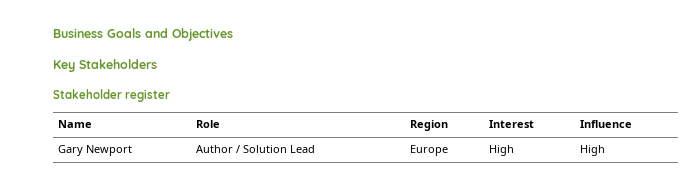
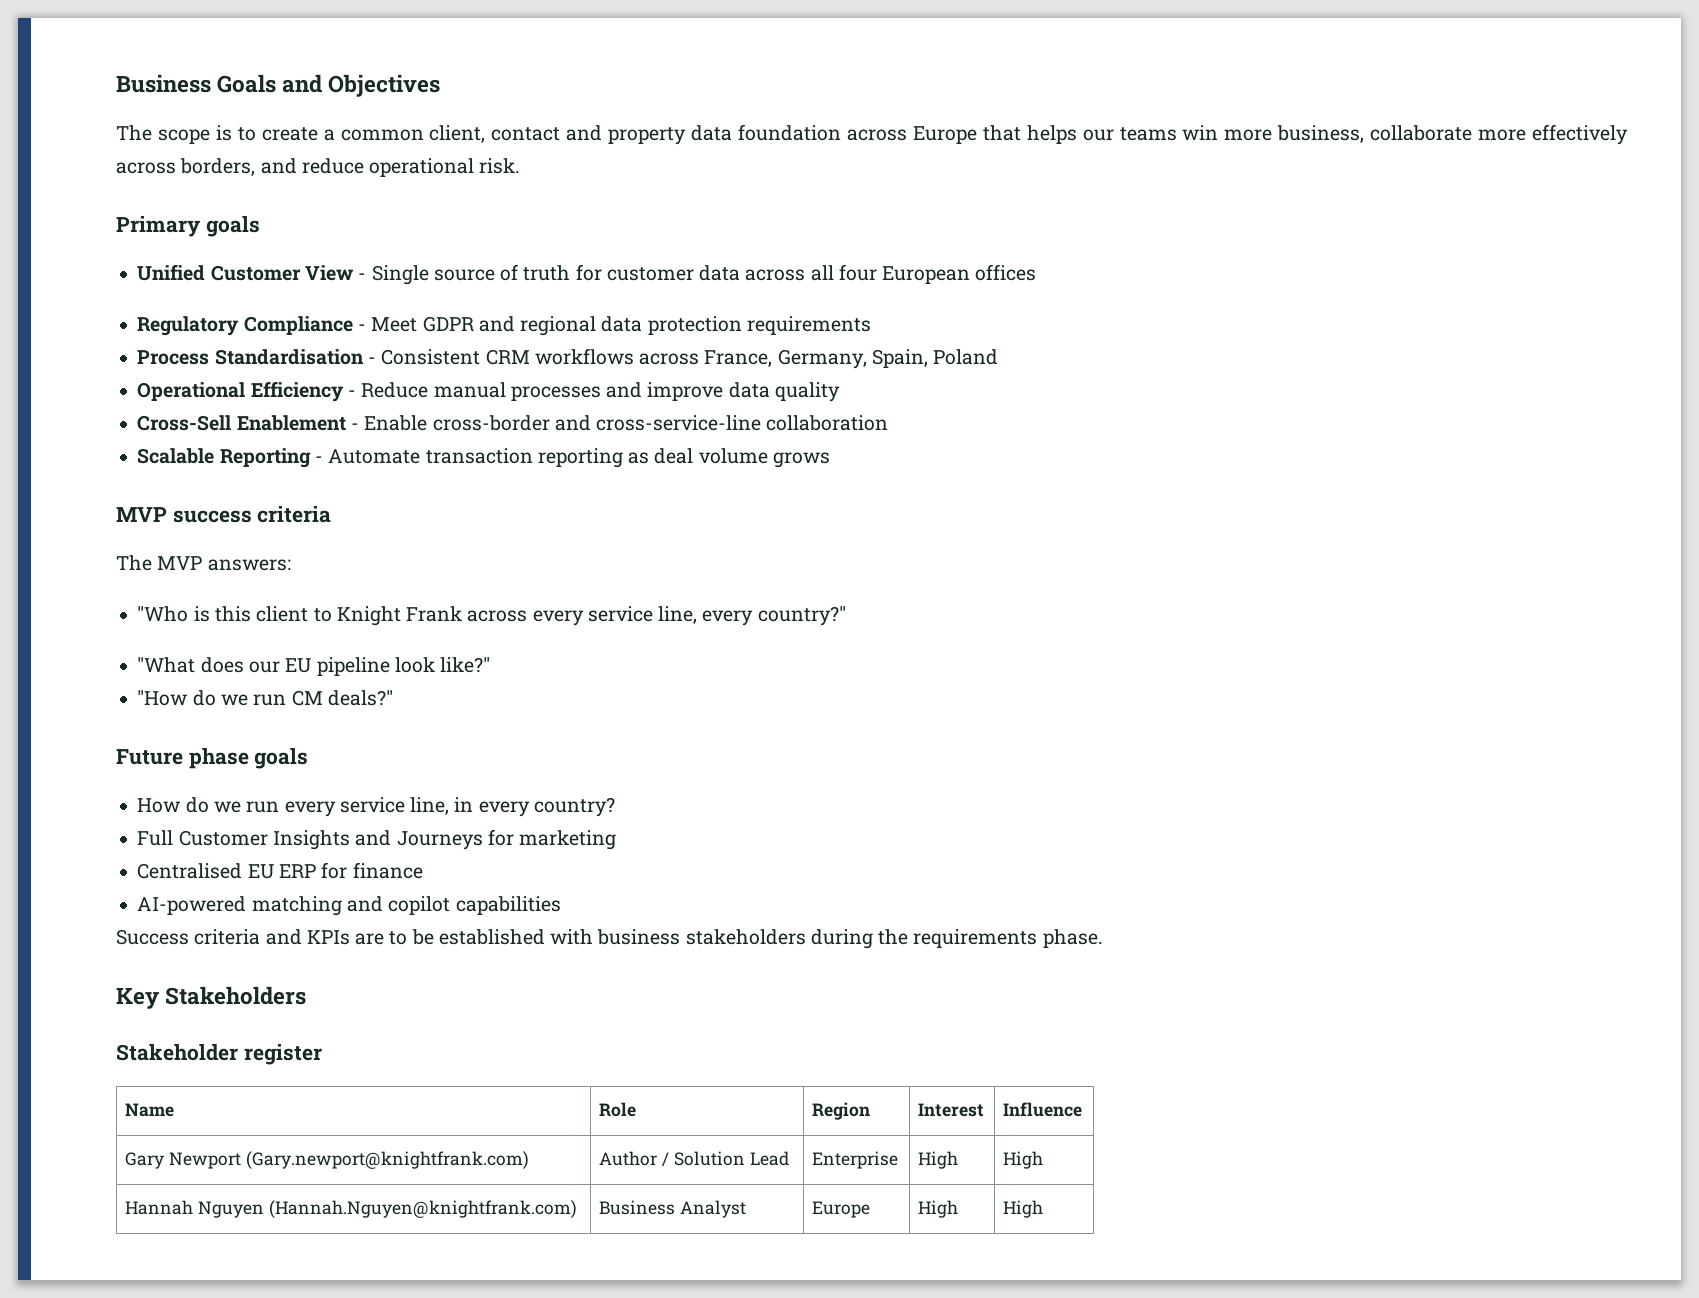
+ The scope is to create a common client, contact and property data foundation across Europe that helps our teams win more business, collaborate more effectively across borders, and reduce operational risk.
+ Primary goals
+ Unified Customer View - Single source of truth for customer data across all four European offices
+ Regulatory Compliance - Meet GDPR and regional data protection requirements
+ Process Standardisation - Consistent CRM workflows across France, Germany, Spain, Poland
+ Operational Efficiency - Reduce manual processes and improve data quality
+ Cross-Sell Enablement - Enable cross-border and cross-service-line collaboration
+ Scalable Reporting - Automate transaction reporting as deal volume grows
+ MVP success criteria
+ The MVP answers:
+ "Who is this client to Knight Frank across every service line, every country?"
+ "What does our EU pipeline look like?"
+ "How do we run CM deals?"
+ Future phase goals
+ How do we run every service line, in every country?
+ Full Customer Insights and Journeys for marketing
+ Centralised EU ERP for finance
+ AI-powered matching and copilot capabilities
+ Success criteria and KPIs are to be established with business stakeholders during the requirements phase.
- Gary Newport | Author / Solution Lead | Europe | High | High
+ Gary Newport (Gary.newport@knightfrank.com) | Author / Solution Lead | Enterprise | High | High
+ Hannah Nguyen (Hannah.Nguyen@knightfrank.com) | Business Analyst | Europe | High | High

